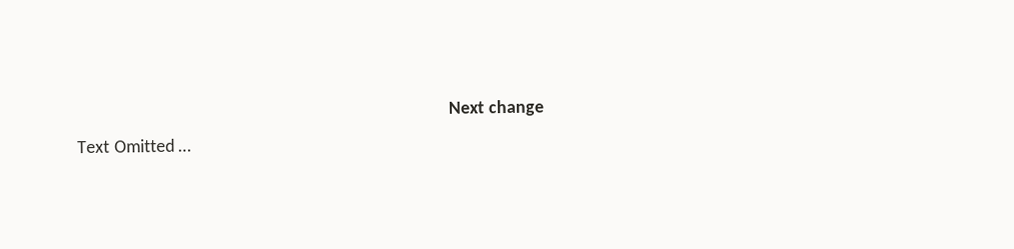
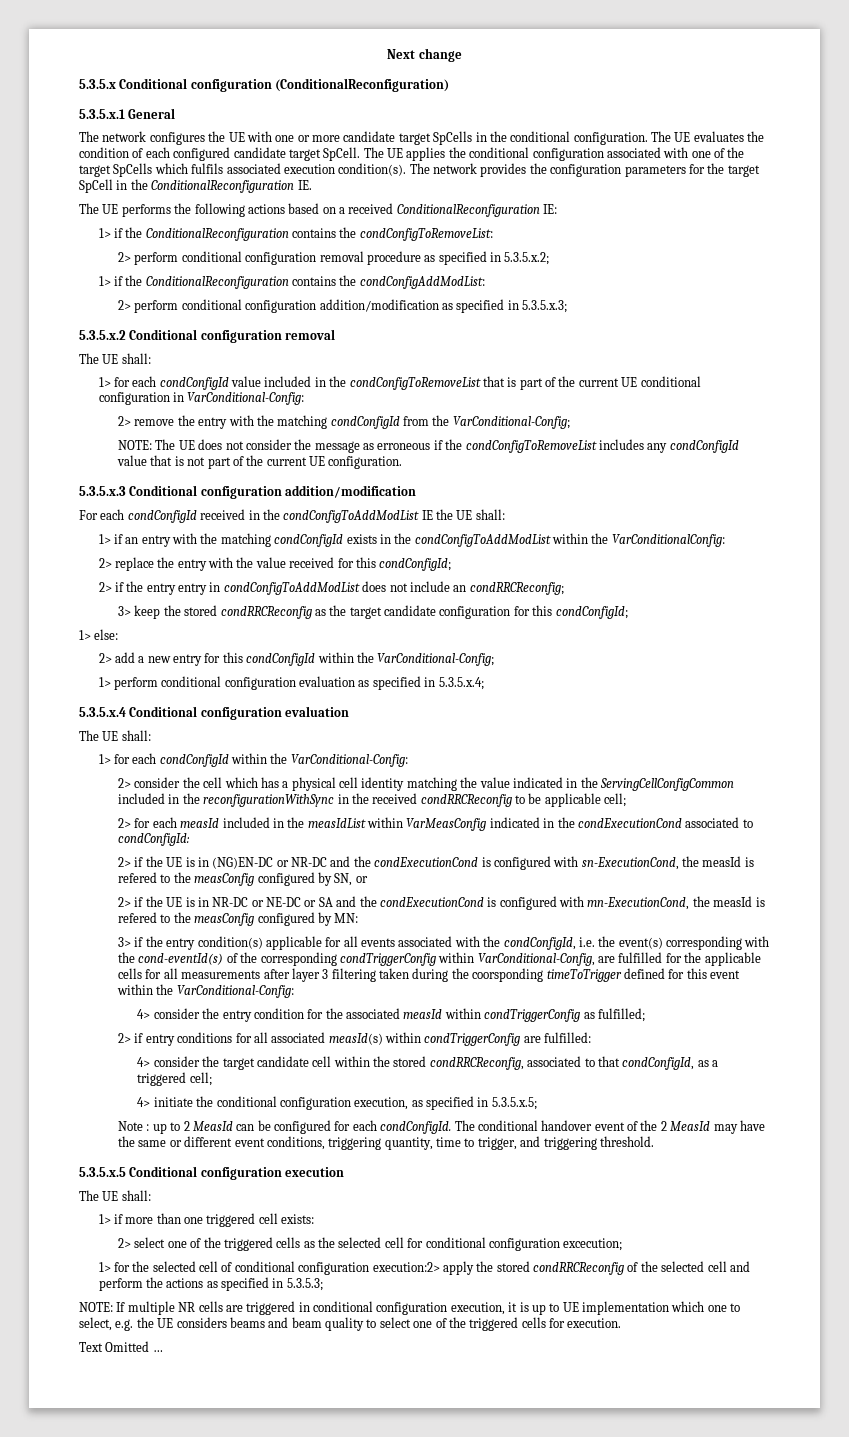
+ 5.3.5.x Conditional configuration (ConditionalReconfiguration)
+ 5.3.5.x.1 General
+ The network configures the UE with one or more candidate target SpCells in the conditional configuration. The UE evaluates the condition of each configured candidate target SpCell. The UE applies the conditional configuration associated with one of the target SpCells which fulfils associated execution condition(s). The network provides the configuration parameters for the target SpCell in the ConditionalReconfiguration IE.
+ The UE performs the following actions based on a received ConditionalReconfiguration IE:
+ 1> if the ConditionalReconfiguration contains the condConfigToRemoveList:
+ 2> perform conditional configuration removal procedure as specified in 5.3.5.x.2;
+ 1> if the ConditionalReconfiguration contains the condConfigAddModList:
+ 2> perform conditional configuration addition/modification as specified in 5.3.5.x.3;
+ 5.3.5.x.2 Conditional configuration removal
+ The UE shall:
+ 1> for each condConfigId value included in the condConfigToRemoveList that is part of the current UE conditional configuration in VarConditional-Config:
+ 2> remove the entry with the matching condConfigId from the VarConditional-Config;
+ NOTE: The UE does not consider the message as erroneous if the condConfigToRemoveList includes any condConfigId value that is not part of the current UE configuration.
+ 5.3.5.x.3 Conditional configuration addition/modification
+ For each condConfigId received in the condConfigToAddModList IE the UE shall:
+ 1> if an entry with the matching condConfigId exists in the condConfigToAddModList within the VarConditionalConfig:
+ 2> replace the entry with the value received for this condConfigId;
+ 2> if the entry entry in condConfigToAddModList does not include an condRRCReconfig;
+ 3> keep the stored condRRCReconfig as the target candidate configuration for this condConfigId;
+ 1> else:
+ 2> add a new entry for this condConfigId within the VarConditional-Config;
+ 1> perform conditional configuration evaluation as specified in 5.3.5.x.4;
+ 5.3.5.x.4 Conditional configuration evaluation
+ The UE shall:
+ 1> for each condConfigId within the VarConditional-Config:
+ 2> consider the cell which has a physical cell identity matching the value indicated in the ServingCellConfigCommon included in the reconfigurationWithSync in the received condRRCReconfig to be applicable cell;
+ 2> for each measId included in the measIdList within VarMeasConfig indicated in the condExecutionCond associated to condConfigId:
+ 2> if the UE is in (NG)EN-DC or NR-DC and the condExecutionCond is configured with sn-ExecutionCond, the measId is refered to the measConfig configured by SN, or
+ 2> if the UE is in NR-DC or NE-DC or SA and the condExecutionCond is configured with mn-ExecutionCond, the measId is refered to the measConfig configured by MN:
+ 3> if the entry condition(s) applicable for all events associated with the condConfigId, i.e. the event(s) corresponding with the cond-eventId(s) of the corresponding condTriggerConfig within VarConditional-Config, are fulfilled for the applicable cells for all measurements after layer 3 filtering taken during the coorsponding timeToTrigger defined for this event within the VarConditional-Config:
+ 4> consider the entry condition for the associated measId within condTriggerConfig as fulfilled;
+ 2> if entry conditions for all associated measId(s) within condTriggerConfig are fulfilled:
+ 4> consider the target candidate cell within the stored condRRCReconfig, associated to that condConfigId, as a triggered cell;
+ 4> initiate the conditional configuration execution, as specified in 5.3.5.x.5;
+ Note : up to 2 MeasId can be configured for each condConfigId. The conditional handover event of the 2 MeasId may have the same or different event conditions, triggering quantity, time to trigger, and triggering threshold.
+ 5.3.5.x.5 Conditional configuration execution
+ The UE shall:
+ 1> if more than one triggered cell exists:
+ 2> select one of the triggered cells as the selected cell for conditional configuration excecution;
+ 1> for the selected cell of conditional configuration execution:2> apply the stored condRRCReconfig of the selected cell and perform the actions as specified in 5.3.5.3;
+ NOTE: If multiple NR cells are triggered in conditional configuration execution, it is up to UE implementation which one to select, e.g. the UE considers beams and beam quality to select one of the triggered cells for execution.

